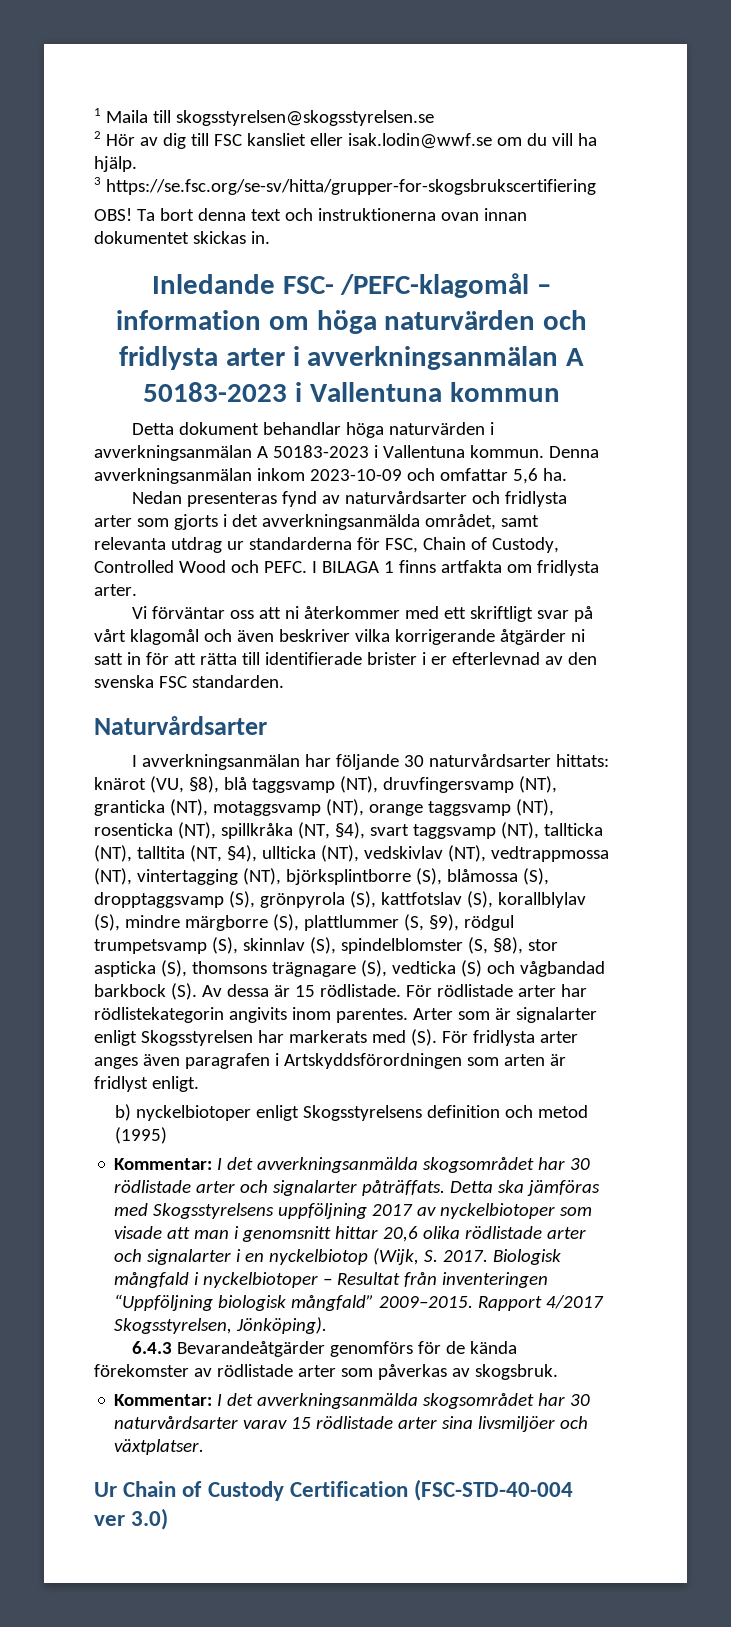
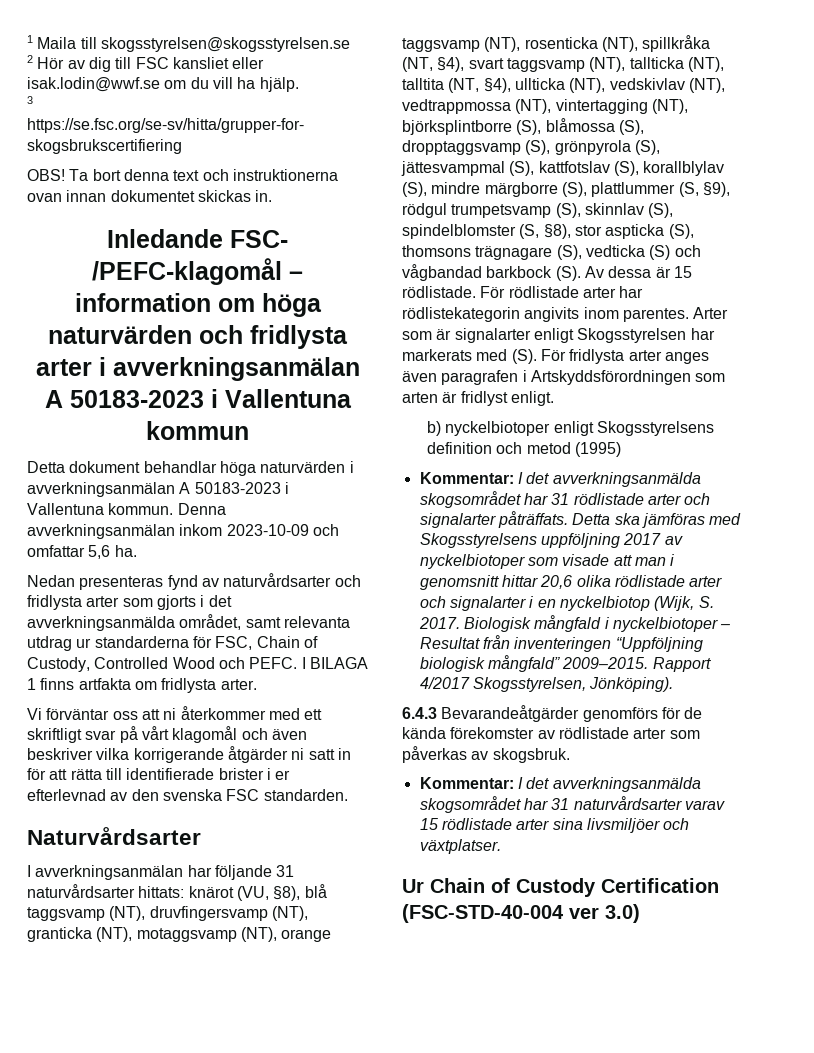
- I avverkningsanmälan har följande 30 naturvårdsarter hittats:
+ I avverkningsanmälan har följande 31 naturvårdsarter hittats:
- knärot (VU, §8), blå taggsvamp (NT), druvfingersvamp (NT), granticka (NT), motaggsvamp (NT), orange taggsvamp (NT), rosenticka (NT), spillkråka (NT, §4), svart taggsvamp (NT), tallticka (NT), talltita (NT, §4), ullticka (NT), vedskivlav (NT), vedtrappmossa (NT), vintertagging (NT), björksplintborre (S), blåmossa (S), dropptaggsvamp (S), grönpyrola (S), kattfotslav (S), korallblylav (S), mindre märgborre (S), plattlummer (S, §9), rödgul trumpetsvamp (S), skinnlav (S), spindelblomster (S, §8), stor aspticka (S), thomsons trägnagare (S), vedticka (S) och vågbandad barkbock (S). Av dessa är 15 rödlistade.
+ knärot (VU, §8), blå taggsvamp (NT), druvfingersvamp (NT), granticka (NT), motaggsvamp (NT), orange taggsvamp (NT), rosenticka (NT), spillkråka (NT, §4), svart taggsvamp (NT), tallticka (NT), talltita (NT, §4), ullticka (NT), vedskivlav (NT), vedtrappmossa (NT), vintertagging (NT), björksplintborre (S), blåmossa (S), dropptaggsvamp (S), grönpyrola (S), jättesvampmal (S), kattfotslav (S), korallblylav (S), mindre märgborre (S), plattlummer (S, §9), rödgul trumpetsvamp (S), skinnlav (S), spindelblomster (S, §8), stor aspticka (S), thomsons trägnagare (S), vedticka (S) och vågbandad barkbock (S). Av dessa är 15 rödlistade.
- Kommentar: I det avverkningsanmälda skogsområdet har 30 rödlistade arter och signalarter påträffats.
+ Kommentar: I det avverkningsanmälda skogsområdet har 31 rödlistade arter och signalarter påträffats.
- Kommentar: I det avverkningsanmälda skogsområdet har 30 naturvårdsarter varav 15 rödlistade arter sina livsmiljöer och växtplatser.
+ Kommentar: I det avverkningsanmälda skogsområdet har 31 naturvårdsarter varav 15 rödlistade arter sina livsmiljöer och växtplatser.

